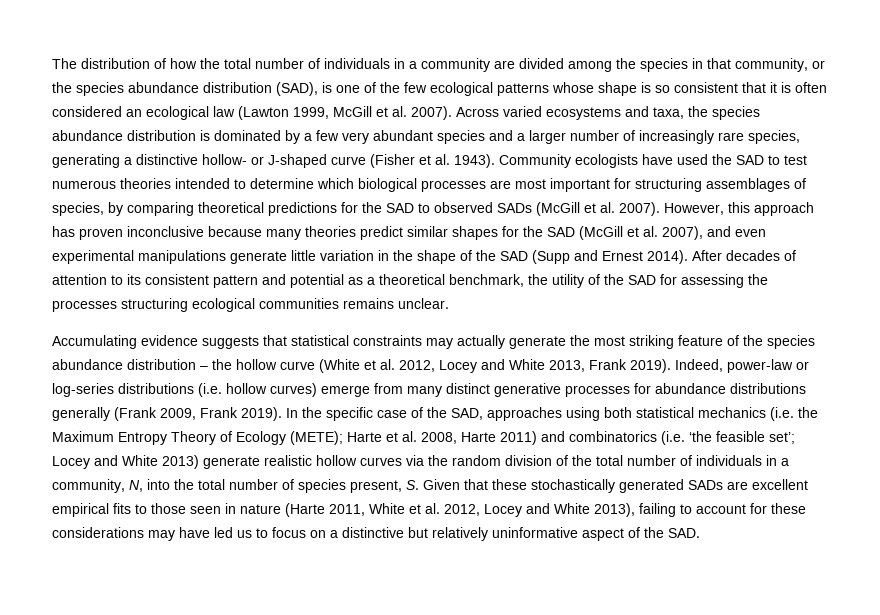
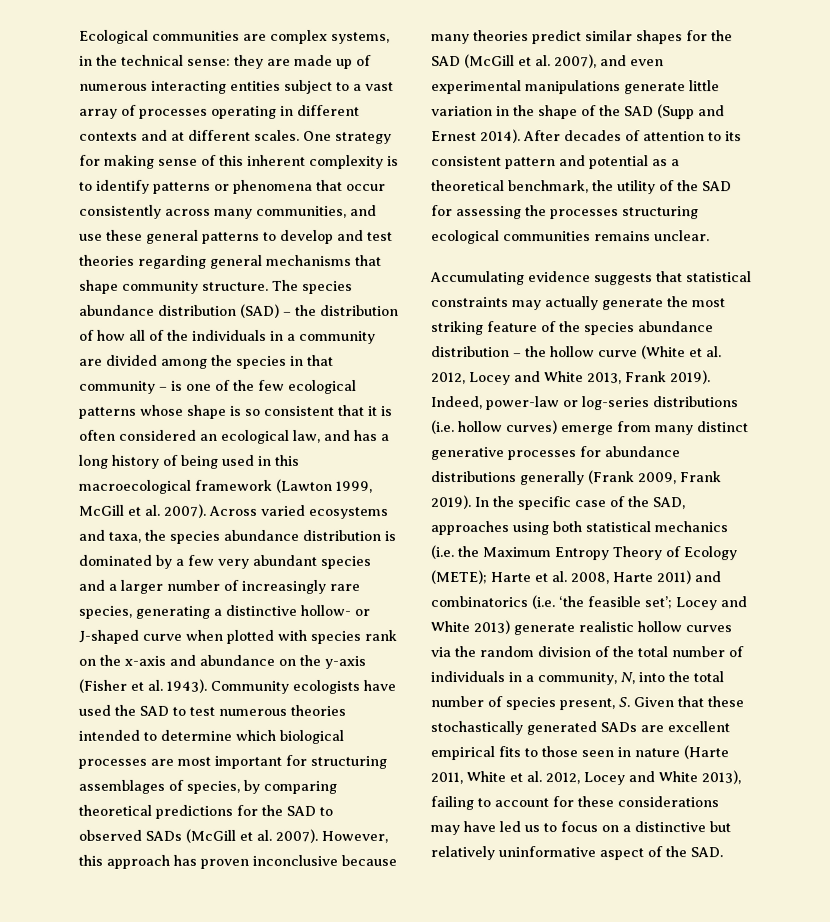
- The distribution of how the total number of individuals in a community are divided among the species in that community, or the species abundance distribution (SAD), is one of the few ecological patterns whose shape is so consistent that it is often considered an ecological law (Lawton 1999, McGill et al. 2007).
+ Ecological communities are complex systems, in the technical sense: they are made up of numerous interacting entities subject to a vast array of processes operating in different contexts and at different scales. One strategy for making sense of this inherent complexity is to identify patterns or phenomena that occur consistently across many communities, and use these general patterns to develop and test theories regarding general mechanisms that shape community structure. The species abundance distribution (SAD) – the distribution of how all of the individuals in a community are divided among the species in that community – is one of the few ecological patterns whose shape is so consistent that it is often considered an ecological law, and has a long history of being used in this macroecological framework (Lawton 1999, McGill et al. 2007).
- Across varied ecosystems and taxa, the species abundance distribution is dominated by a few very abundant species and a larger number of increasingly rare species, generating a distinctive hollow- or J-shaped curve (Fisher et al. 1943).
+ Across varied ecosystems and taxa, the species abundance distribution is dominated by a few very abundant species and a larger number of increasingly rare species, generating a distinctive hollow- or J-shaped curve when plotted with species rank on the x-axis and abundance on the y-axis (Fisher et al. 1943).

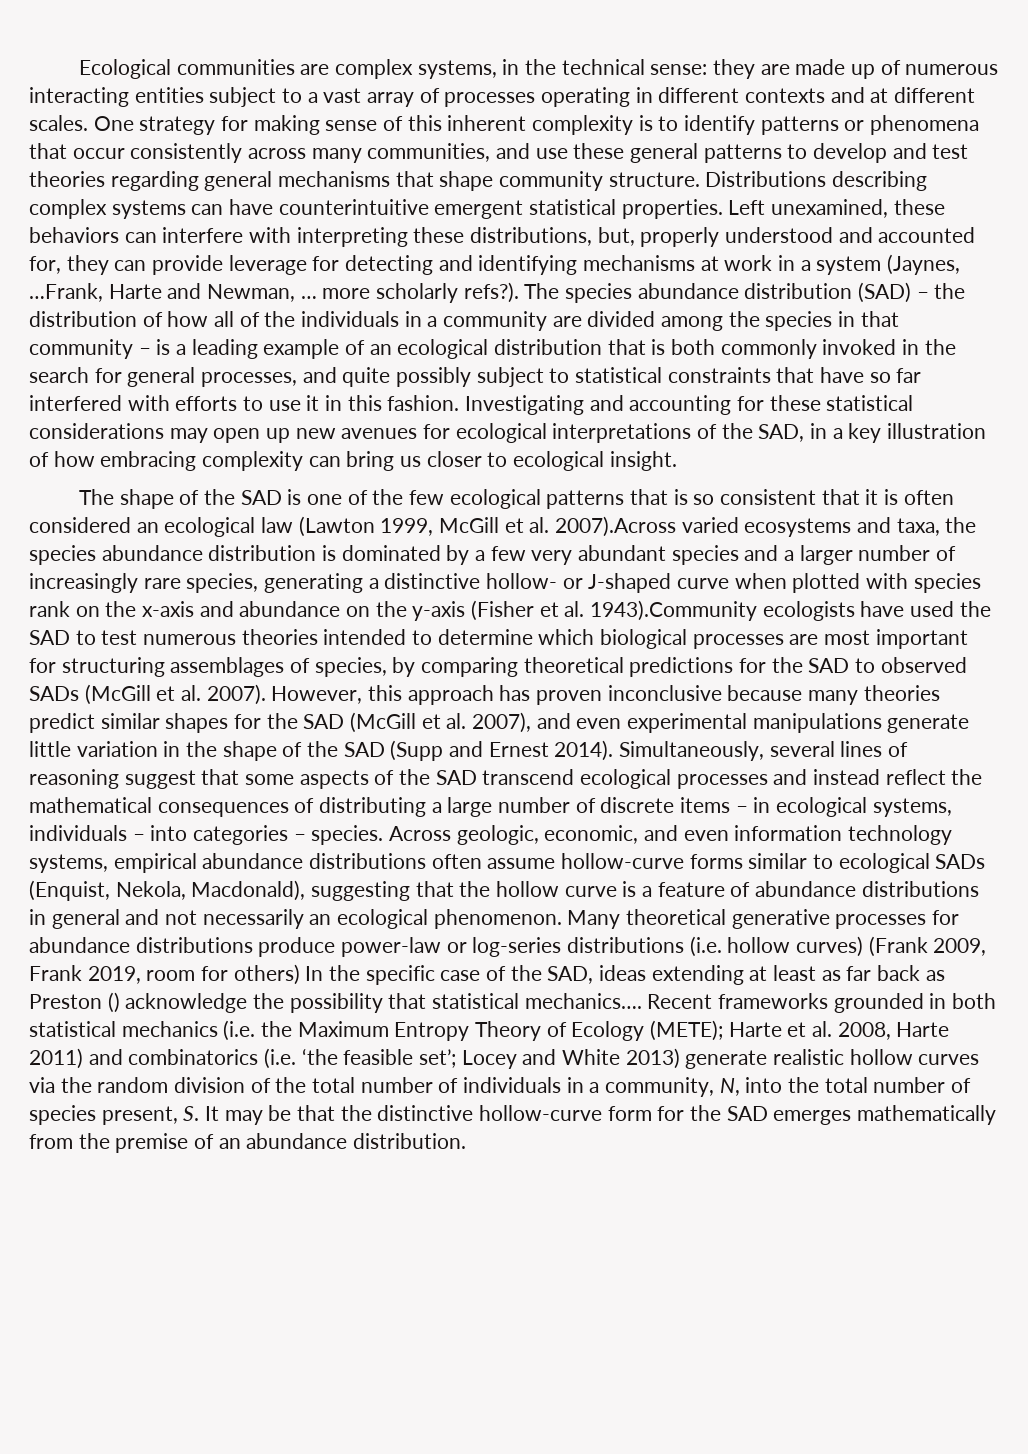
+ Distributions describing complex systems can have counterintuitive emergent statistical properties. Left unexamined, these behaviors can interfere with interpreting these distributions, but, properly understood and accounted for, they can provide leverage for detecting and identifying mechanisms at work in a system (Jaynes, …Frank, Harte and Newman, … more scholarly refs?).
- The species abundance distribution (SAD) – the distribution of how all of the individuals in a community are divided among the species in that community – is one of the few ecological patterns whose shape is so consistent that it is often considered an ecological law, and has a long history of being used in this macroecological framework (Lawton 1999, McGill et al. 2007). Across varied ecosystems and taxa, the species abundance distribution is dominated by a few very abundant species and a larger number of increasingly rare species, generating a distinctive hollow- or J-shaped curve when plotted with species rank on the x-axis and abundance on the y-axis (Fisher et al. 1943). Community ecologists have used the SAD to test numerous theories intended to determine which biological processes are most important for structuring assemblages of species, by comparing theoretical predictions for the SAD to observed SADs (McGill et al. 2007).
+ The species abundance distribution (SAD) – the distribution of how all of the individuals in a community are divided among the species in that community – is a leading example of an ecological distribution that is both commonly invoked in the search for general processes, and quite possibly subject to statistical constraints that have so far interfered with efforts to use it in this fashion. Investigating and accounting for these statistical considerations may open up new avenues for ecological interpretations of the SAD, in a key illustration of how embracing complexity can bring us closer to ecological insight.
+ The shape of the SAD is one of the few ecological patterns that is so consistent that it is often considered an ecological law (Lawton 1999, McGill et al. 2007).Across varied ecosystems and taxa, the species abundance distribution is dominated by a few very abundant species and a larger number of increasingly rare species, generating a distinctive hollow- or J-shaped curve when plotted with species rank on the x-axis and abundance on the y-axis (Fisher et al. 1943).Community ecologists have used the SAD to test numerous theories intended to determine which biological processes are most important for structuring assemblages of species, by comparing theoretical predictions for the SAD to observed SADs (McGill et al. 2007).
- After decades of attention to its consistent pattern and potential as a theoretical benchmark, the utility of the SAD for assessing the processes structuring ecological communities remains unclear.
- Accumulating evidence suggests that statistical constraints may actually generate the most striking feature of the species abundance distribution – the hollow curve (White et al. 2012, Locey and White 2013, Frank 2019). Indeed, power-law or log-series distributions (i.e. hollow curves) emerge from many distinct generative processes for abundance distributions generally (Frank 2009, Frank 2019). In the specific case of the SAD, approaches using both statistical mechanics (i.e. the Maximum Entropy Theory of Ecology (METE);
+ Simultaneously, several lines of reasoning suggest that some aspects of the SAD transcend ecological processes and instead reflect the mathematical consequences of distributing a large number of discrete items – in ecological systems, individuals – into categories – species. Across geologic, economic, and even information technology systems, empirical abundance distributions often assume hollow-curve forms similar to ecological SADs (Enquist, Nekola, Macdonald), suggesting that the hollow curve is a feature of abundance distributions in general and not necessarily an ecological phenomenon. Many theoretical generative processes for abundance distributions produce power-law or log-series distributions (i.e. hollow curves) (Frank 2009, Frank 2019, room for others) In the specific case of the SAD, ideas extending at least as far back as Preston () acknowledge the possibility that statistical mechanics…. Recent frameworks grounded in both statistical mechanics (i.e. the Maximum Entropy Theory of Ecology (METE);
- Locey and White 2013) generate realistic hollow curves via the random division of the total number of individuals in a community, N, into the total number of species present, S. Given that these stochastically generated SADs are excellent empirical fits to those seen in nature (Harte 2011, White et al. 2012, Locey and White 2013), failing to account for these considerations may have led us to focus on a distinctive but relatively uninformative aspect of the SAD.
+ Locey and White 2013) generate realistic hollow curves via the random division of the total number of individuals in a community, N, into the total number of species present, S. It may be that the distinctive hollow-curve form for the SAD emerges mathematically from the premise of an abundance distribution.

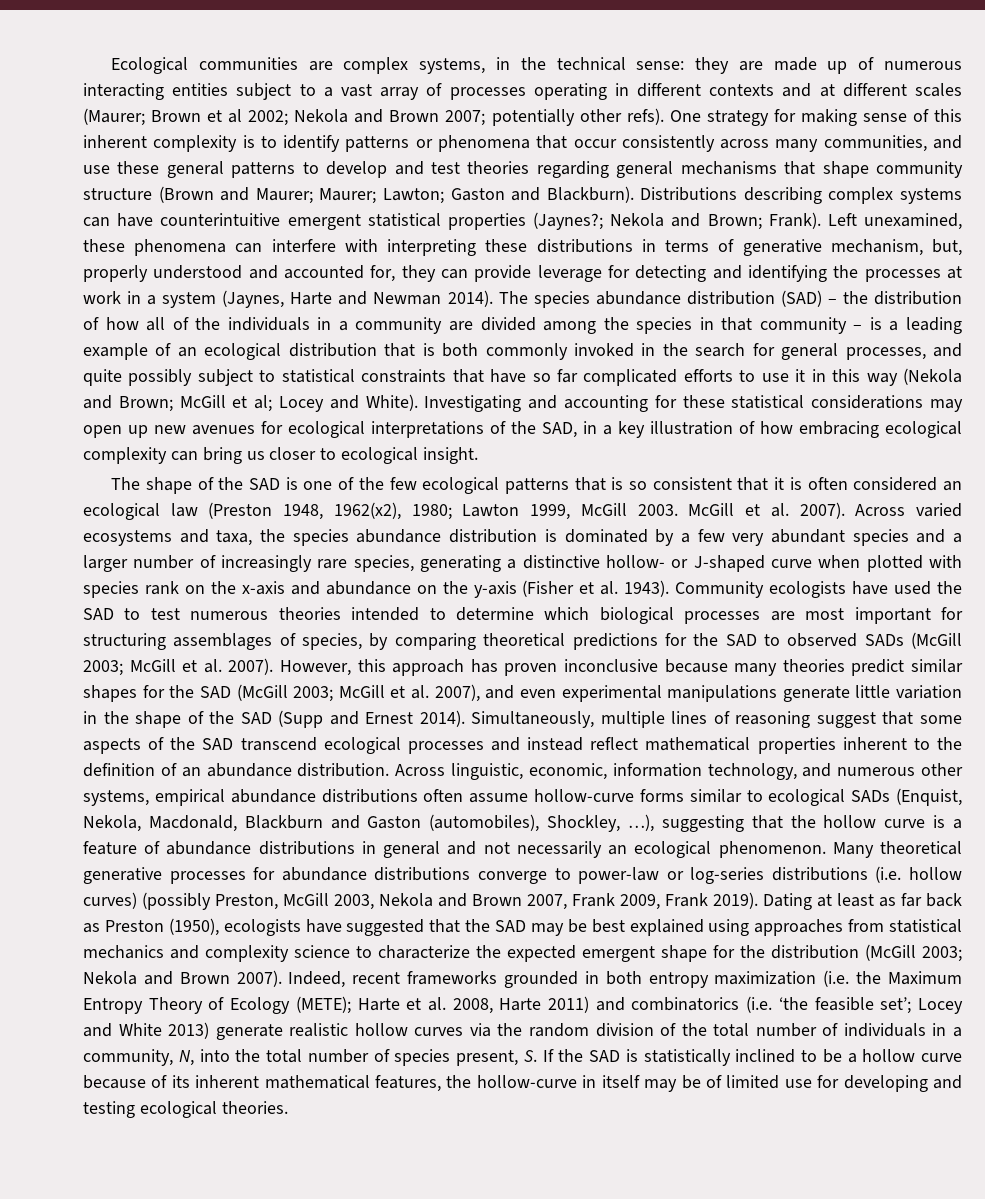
- Ecological communities are complex systems, in the technical sense: they are made up of numerous interacting entities subject to a vast array of processes operating in different contexts and at different scales.
+ Ecological communities are complex systems, in the technical sense: they are made up of numerous interacting entities subject to a vast array of processes operating in different contexts and at different scales (Maurer; Brown et al 2002; Nekola and Brown 2007; potentially other refs).
- One strategy for making sense of this inherent complexity is to identify patterns or phenomena that occur consistently across many communities, and use these general patterns to develop and test theories regarding general mechanisms that shape community structure.
+ One strategy for making sense of this inherent complexity is to identify patterns or phenomena that occur consistently across many communities, and use these general patterns to develop and test theories regarding general mechanisms that shape community structure (Brown and Maurer; Maurer; Lawton; Gaston and Blackburn).
- Distributions describing complex systems can have counterintuitive emergent statistical properties.
+ Distributions describing complex systems can have counterintuitive emergent statistical properties (Jaynes?; Nekola and Brown; Frank).
- Left unexamined, these behaviors can interfere with interpreting these distributions, but, properly understood and accounted for, they can provide leverage for detecting and identifying mechanisms at work in a system (Jaynes, …Frank, Harte and Newman, … more scholarly refs?).
+ Left unexamined, these phenomena can interfere with interpreting these distributions in terms of generative mechanism, but, properly understood and accounted for, they can provide leverage for detecting and identifying the processes at work in a system (Jaynes, Harte and Newman 2014).
- The species abundance distribution (SAD) – the distribution of how all of the individuals in a community are divided among the species in that community – is a leading example of an ecological distribution that is both commonly invoked in the search for general processes, and quite possibly subject to statistical constraints that have so far interfered with efforts to use it in this fashion.
+ The species abundance distribution (SAD) – the distribution of how all of the individuals in a community are divided among the species in that community – is a leading example of an ecological distribution that is both commonly invoked in the search for general processes, and quite possibly subject to statistical constraints that have so far complicated efforts to use it in this way (Nekola and Brown; McGill et al; Locey and White).
- Investigating and accounting for these statistical considerations may open up new avenues for ecological interpretations of the SAD, in a key illustration of how embracing complexity can bring us closer to ecological insight.
+ Investigating and accounting for these statistical considerations may open up new avenues for ecological interpretations of the SAD, in a key illustration of how embracing ecological complexity can bring us closer to ecological insight.
- The shape of the SAD is one of the few ecological patterns that is so consistent that it is often considered an ecological law (Lawton 1999, McGill et al. 2007).Across varied ecosystems and taxa, the species abundance distribution is dominated by a few very abundant species and a larger number of increasingly rare species, generating a distinctive hollow- or J-shaped curve when plotted with species rank on the x-axis and abundance on the y-axis (Fisher et al. 1943).Community ecologists have used the SAD to test numerous theories intended to determine which biological processes are most important for structuring assemblages of species, by comparing theoretical predictions for the SAD to observed SADs (McGill et al. 2007).
+ The shape of the SAD is one of the few ecological patterns that is so consistent that it is often considered an ecological law (Preston 1948, 1962(x2), 1980; Lawton 1999, McGill 2003. McGill et al. 2007). Across varied ecosystems and taxa, the species abundance distribution is dominated by a few very abundant species and a larger number of increasingly rare species, generating a distinctive hollow- or J-shaped curve when plotted with species rank on the x-axis and abundance on the y-axis (Fisher et al. 1943). Community ecologists have used the SAD to test numerous theories intended to determine which biological processes are most important for structuring assemblages of species, by comparing theoretical predictions for the SAD to observed SADs (McGill 2003; McGill et al. 2007).
- However, this approach has proven inconclusive because many theories predict similar shapes for the SAD (McGill et al. 2007), and even experimental manipulations generate little variation in the shape of the SAD (Supp and Ernest 2014).
+ However, this approach has proven inconclusive because many theories predict similar shapes for the SAD (McGill 2003; McGill et al. 2007), and even experimental manipulations generate little variation in the shape of the SAD (Supp and Ernest 2014).
- Simultaneously, several lines of reasoning suggest that some aspects of the SAD transcend ecological processes and instead reflect the mathematical consequences of distributing a large number of discrete items – in ecological systems, individuals – into categories – species. Across geologic, economic, and even information technology systems, empirical abundance distributions often assume hollow-curve forms similar to ecological SADs (Enquist, Nekola, Macdonald), suggesting that the hollow curve is a feature of abundance distributions in general and not necessarily an ecological phenomenon.
+ Simultaneously, multiple lines of reasoning suggest that some aspects of the SAD transcend ecological processes and instead reflect mathematical properties inherent to the definition of an abundance distribution. Across linguistic, economic, information technology, and numerous other systems, empirical abundance distributions often assume hollow-curve forms similar to ecological SADs (Enquist, Nekola, Macdonald, Blackburn and Gaston (automobiles), Shockley, …), suggesting that the hollow curve is a feature of abundance distributions in general and not necessarily an ecological phenomenon.
- Many theoretical generative processes for abundance distributions produce power-law or log-series distributions (i.e. hollow curves) (Frank 2009, Frank 2019, room for others) In the specific case of the SAD, ideas extending at least as far back as Preston () acknowledge the possibility that statistical mechanics…. Recent frameworks grounded in both statistical mechanics (i.e. the Maximum Entropy Theory of Ecology (METE);
+ Many theoretical generative processes for abundance distributions converge to power-law or log-series distributions (i.e. hollow curves) (possibly Preston, McGill 2003, Nekola and Brown 2007, Frank 2009, Frank 2019). Dating at least as far back as Preston (1950), ecologists have suggested that the SAD may be best explained using approaches from statistical mechanics and complexity science to characterize the expected emergent shape for the distribution (McGill 2003; Nekola and Brown 2007). Indeed, recent frameworks grounded in both entropy maximization (i.e. the Maximum Entropy Theory of Ecology (METE);
- Locey and White 2013) generate realistic hollow curves via the random division of the total number of individuals in a community, N, into the total number of species present, S. It may be that the distinctive hollow-curve form for the SAD emerges mathematically from the premise of an abundance distribution.
+ Locey and White 2013) generate realistic hollow curves via the random division of the total number of individuals in a community, N, into the total number of species present, S. If the SAD is statistically inclined to be a hollow curve because of its inherent mathematical features, the hollow-curve in itself may be of limited use for developing and testing ecological theories.

